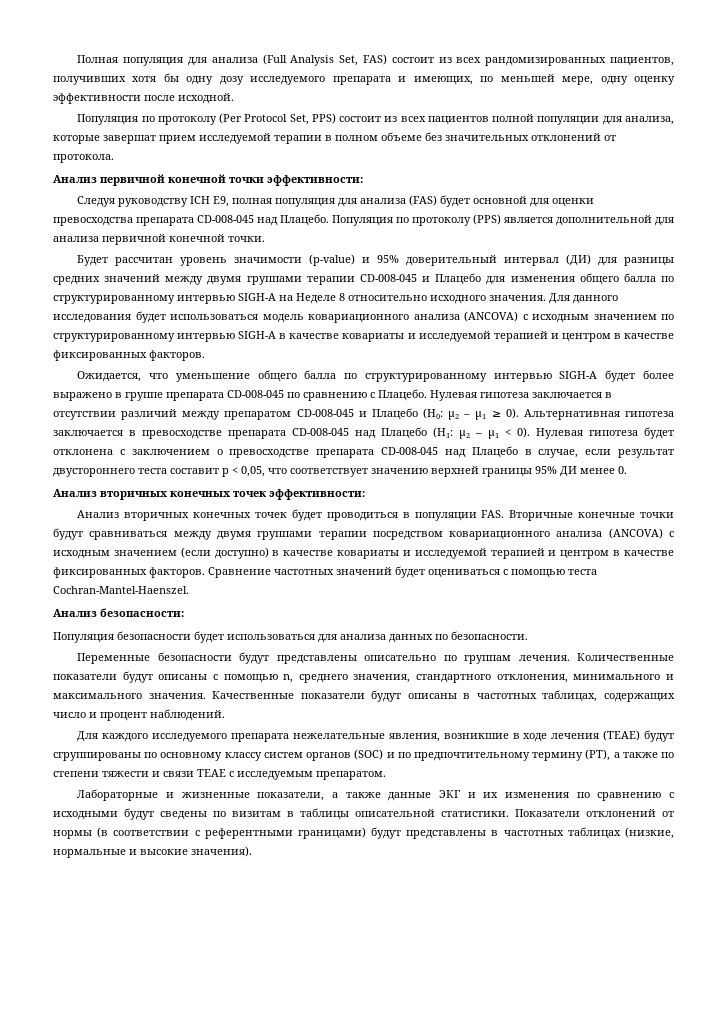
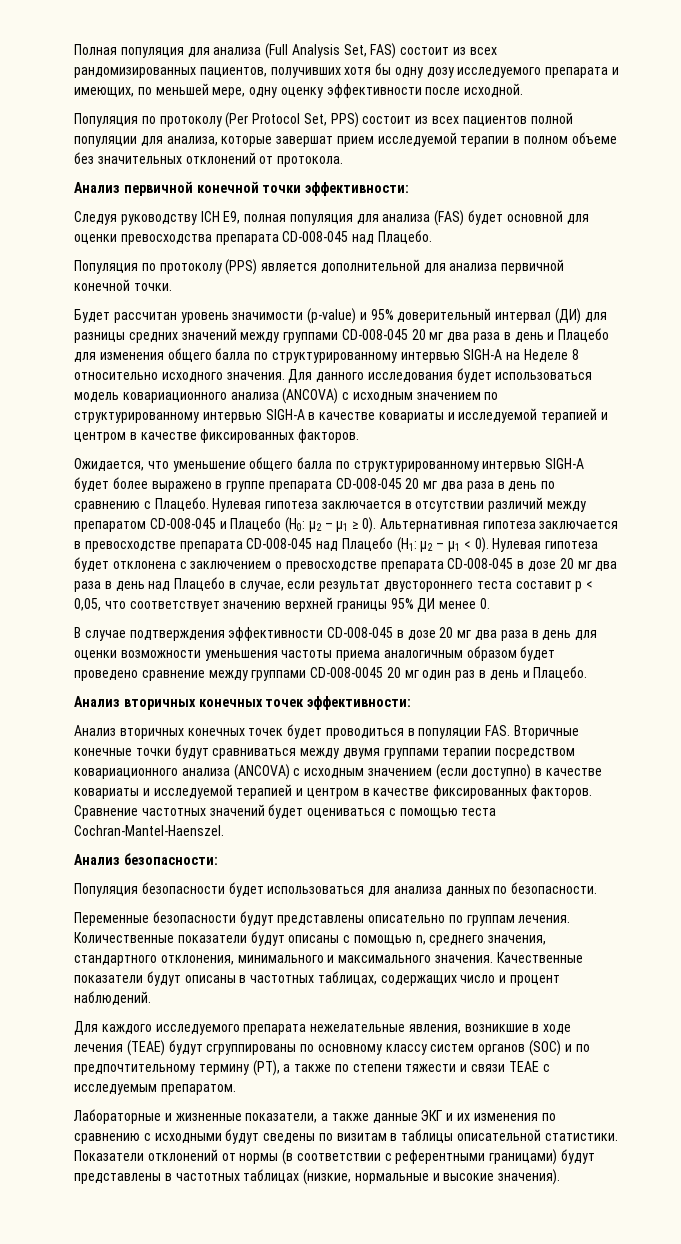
- Следуя руководству ICH E9, полная популяция для анализа (FAS) будет основной для оценки превосходства препарата CD-008-045 над Плацебо. Популяция по протоколу (PPS) является дополнительной для анализа первичной конечной точки.
+ Следуя руководству ICH E9, полная популяция для анализа (FAS) будет основной для оценки превосходства препарата CD-008-045 над Плацебо.
+ Популяция по протоколу (PPS) является дополнительной для анализа первичной конечной точки.
- Будет рассчитан уровень значимости (p-value) и 95% доверительный интервал (ДИ) для разницы средних значений между двумя группами терапии CD-008-045 и Плацебо для изменения общего балла по структурированному интервью SIGH-A на Неделе 8 относительно исходного значения.
+ Будет рассчитан уровень значимости (p-value) и 95% доверительный интервал (ДИ) для разницы средних значений между группами CD-008-045 20 мг два раза в день и Плацебо для изменения общего балла по структурированному интервью SIGH-A на Неделе 8 относительно исходного значения.
- Ожидается, что уменьшение общего балла по структурированному интервью SIGH-A будет более выражено в группе препарата CD-008-045 по сравнению с Плацебо.
+ Ожидается, что уменьшение общего балла по структурированному интервью SIGH-A будет более выражено в группе препарата CD-008-045 20 мг два раза в день по сравнению с Плацебо.
- Нулевая гипотеза будет отклонена с заключением о превосходстве препарата CD-008-045 над Плацебо в случае, если результат двустороннего теста составит p < 0,05, что соответствует значению верхней границы 95% ДИ менее 0.
+ Нулевая гипотеза будет отклонена с заключением о превосходстве препарата CD-008-045 в дозе 20 мг два раза в день над Плацебо в случае, если результат двустороннего теста составит p < 0,05, что соответствует значению верхней границы 95% ДИ менее 0.
+ В случае подтверждения эффективности CD-008-045 в дозе 20 мг два раза в день для оценки возможности уменьшения частоты приема аналогичным образом будет проведено сравнение между группами CD-008-0045 20 мг один раз в день и Плацебо.

